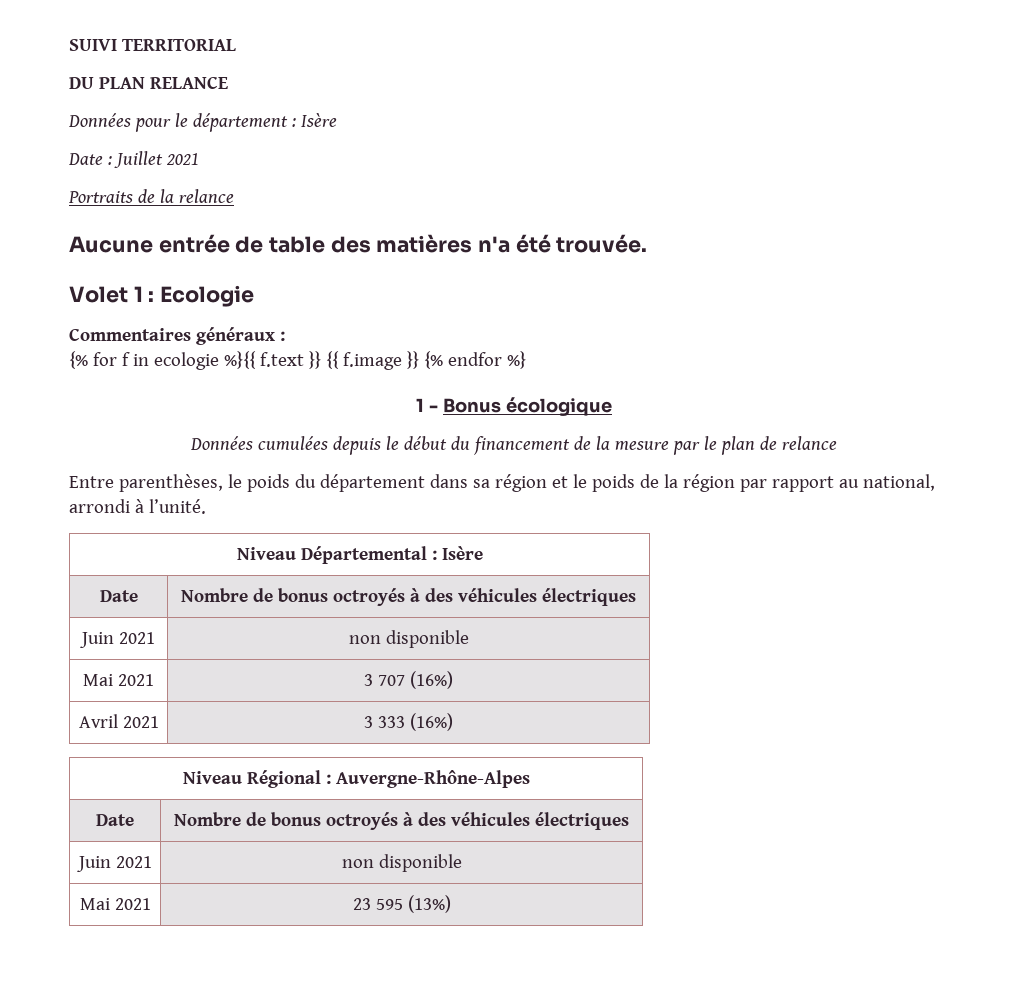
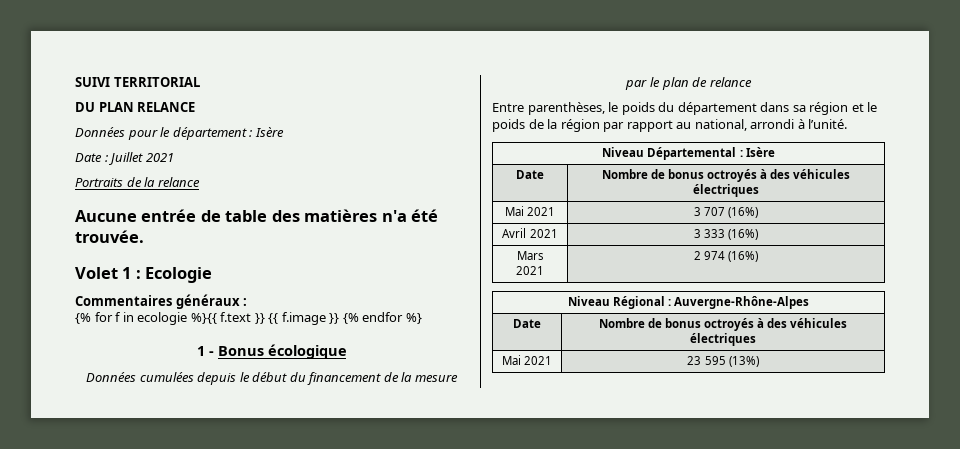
  Niveau Départemental : Isère
  Date | Nombre de bonus octroyés à des véhicules électriques
- Juin 2021 | non disponible
+ Mars 2021 | 2 974 (16%)
  Niveau Régional : Auvergne-Rhône-Alpes
  Date | Nombre de bonus octroyés à des véhicules électriques
- Juin 2021 | non disponible

